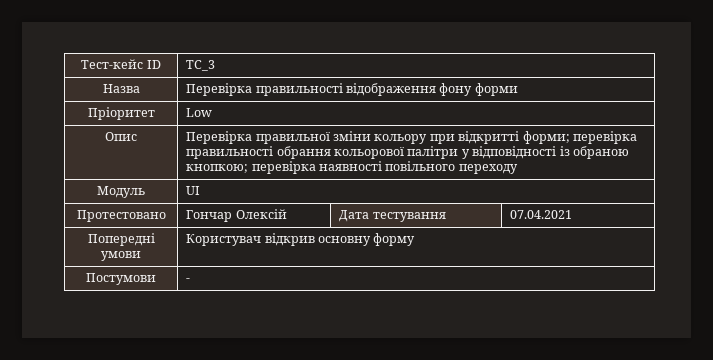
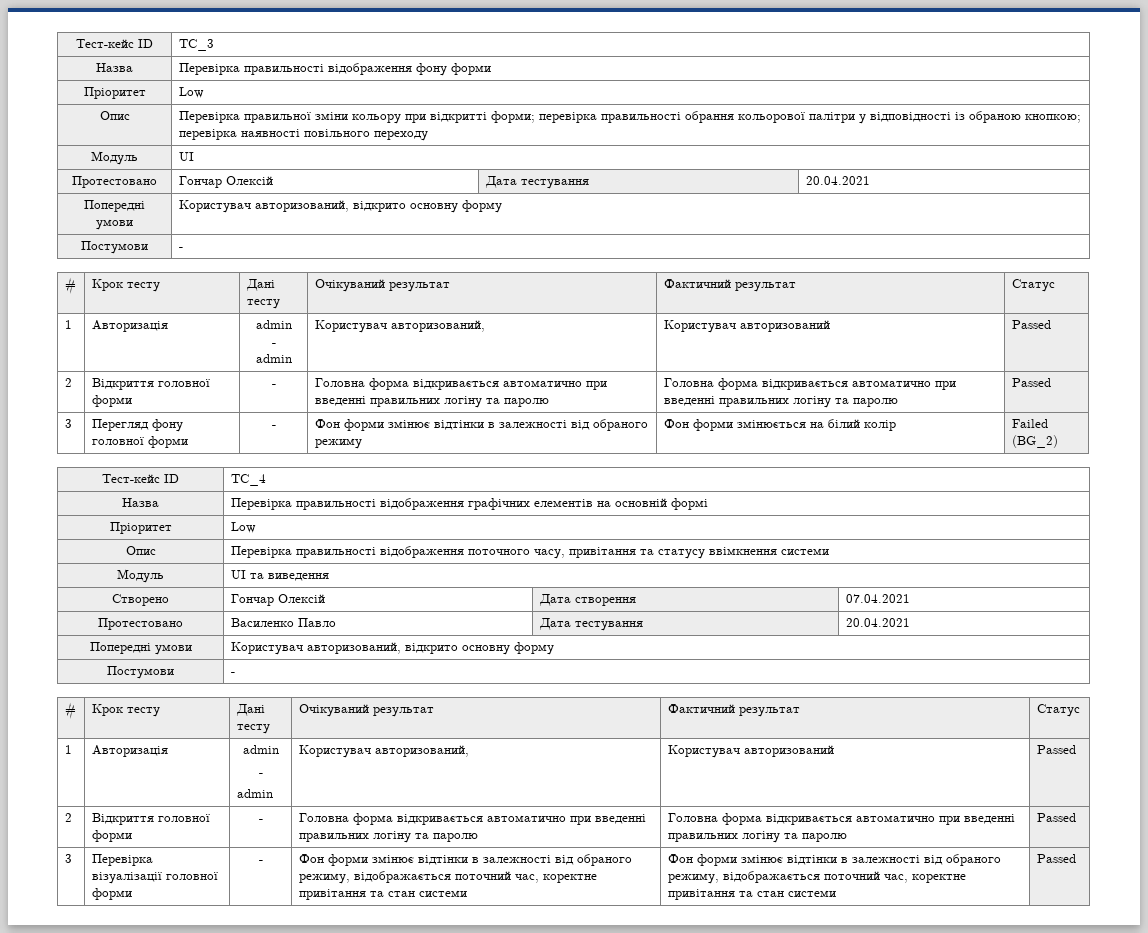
- Протестовано | Гончар Олексій | Дата тестування | 07.04.2021
- Попередні умови | Користувач відкрив основну форму
+ Протестовано | Гончар Олексій | Дата тестування | 20.04.2021
+ Попередні умови | Користувач авторизований, відкрито основну форму
  Постумови | -
+ # | Крок тесту | Дані тесту | Очікуваний результат | Фактичний результат | Статус
+ 1 | Авторизація | admin
+ -
+ admin | Користувач авторизований, | Користувач авторизований | Passed
+ 2 | Відкриття головної форми | - | Головна форма відкривається автоматично при введенні правильних логіну та паролю | Головна форма відкривається автоматично при введенні правильних логіну та паролю | Passed
+ 3 | Перегляд фону головної форми | - | Фон форми змінює відтінки в залежності від обраного режиму | Фон форми змінюється на білий колір | Failed (BG_2)
+ Тест-кейс ID | TC_4
+ Назва | Перевірка правильності відображення графічних елементів на основній формі
+ Пріоритет | Low
+ Опис | Перевірка правильності відображення поточного часу, привітання та статусу ввімкнення системи
+ Модуль | UI та виведення
+ Створено | Гончар Олексій | Дата створення | 07.04.2021
+ Протестовано | Василенко Павло | Дата тестування | 20.04.2021
+ Попередні умови | Користувач авторизований, відкрито основну форму
+ Постумови | -
+ # | Крок тесту | Дані тесту | Очікуваний результат | Фактичний результат | Статус
+ 1 | Авторизація | admin
+ -
+ admin | Користувач авторизований, | Користувач авторизований | Passed
+ 2 | Відкриття головної форми | - | Головна форма відкривається автоматично при введенні правильних логіну та паролю | Головна форма відкривається автоматично при введенні правильних логіну та паролю | Passed
+ 3 | Перевірка візуалізації головної форми | - | Фон форми змінює відтінки в залежності від обраного режиму, відображається поточний час, коректне привітання та стан системи | Фон форми змінює відтінки в залежності від обраного режиму, відображається поточний час, коректне привітання та стан системи | Passed

